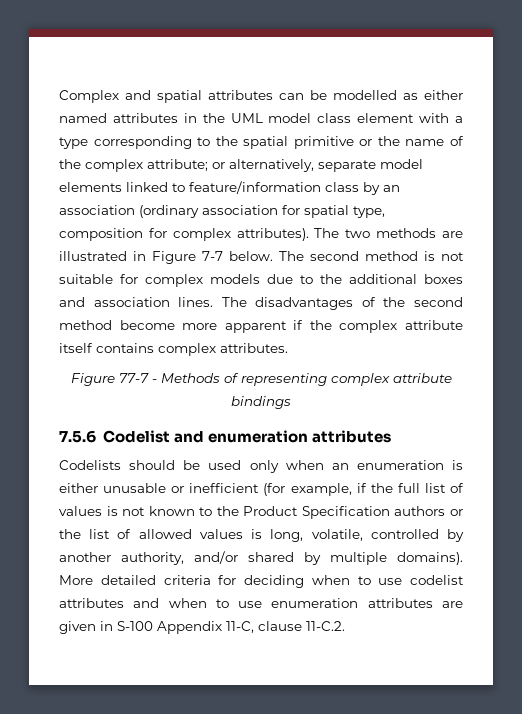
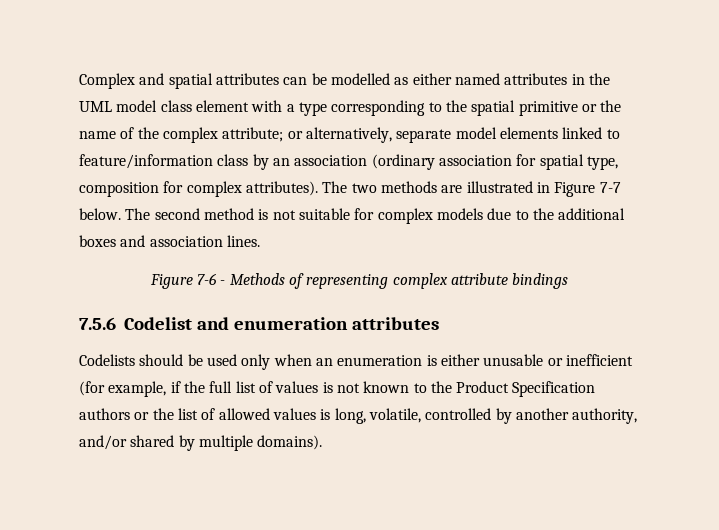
- The second method is not suitable for complex models due to the additional boxes and association lines. The disadvantages of the second method become more apparent if the complex attribute itself contains complex attributes.
- Figure 77-7 - Methods of representing complex attribute bindings
+ The second method is not suitable for complex models due to the additional boxes and association lines.
+ Figure 7-6 - Methods of representing complex attribute bindings
- More detailed criteria for deciding when to use codelist attributes and when to use enumeration attributes are given in S-100 Appendix 11-C, clause 11-C.2.

